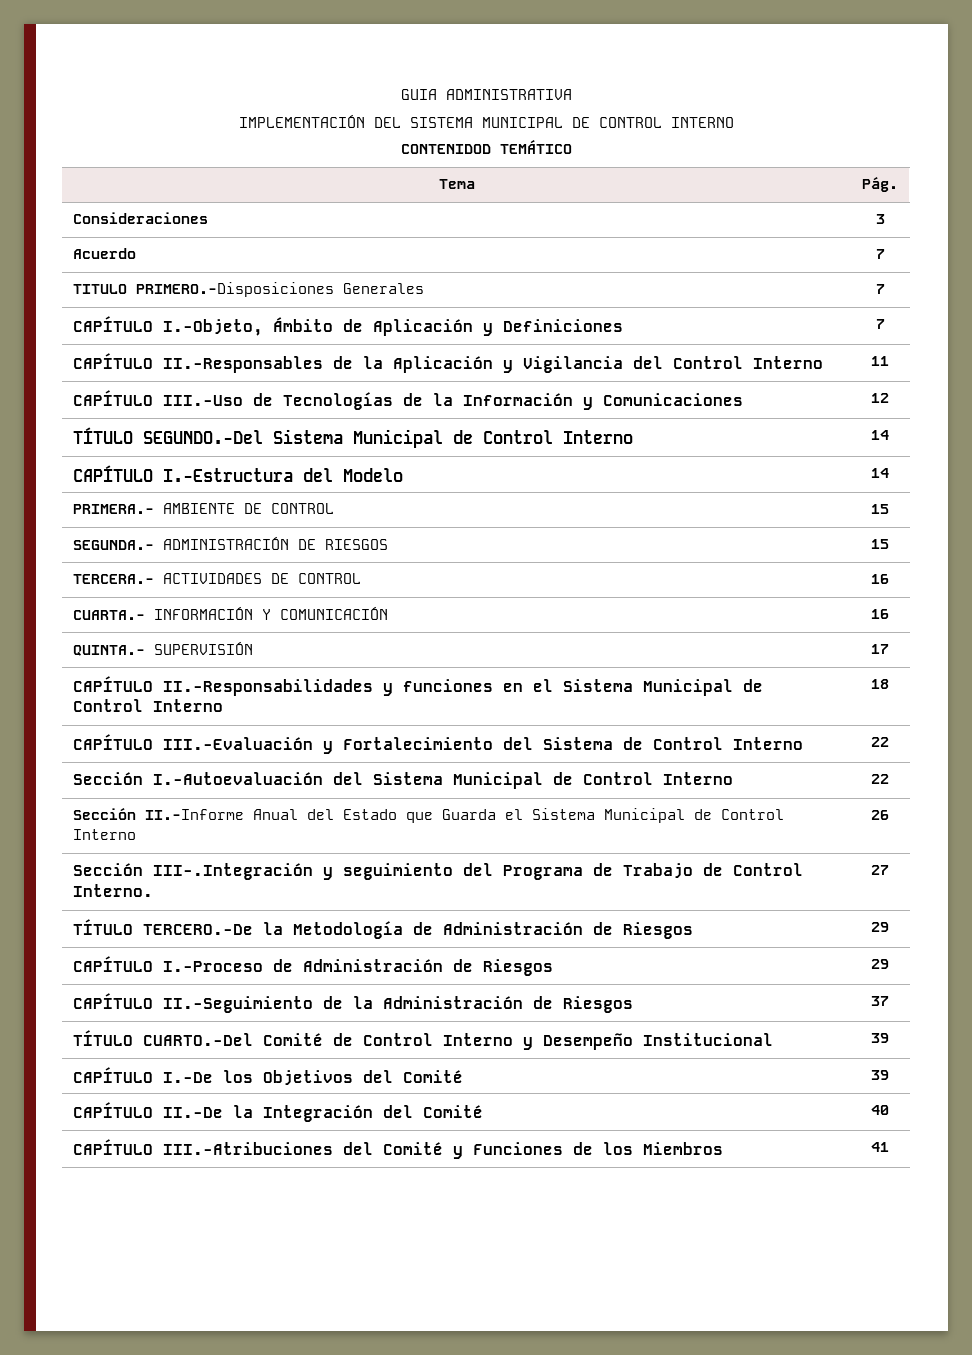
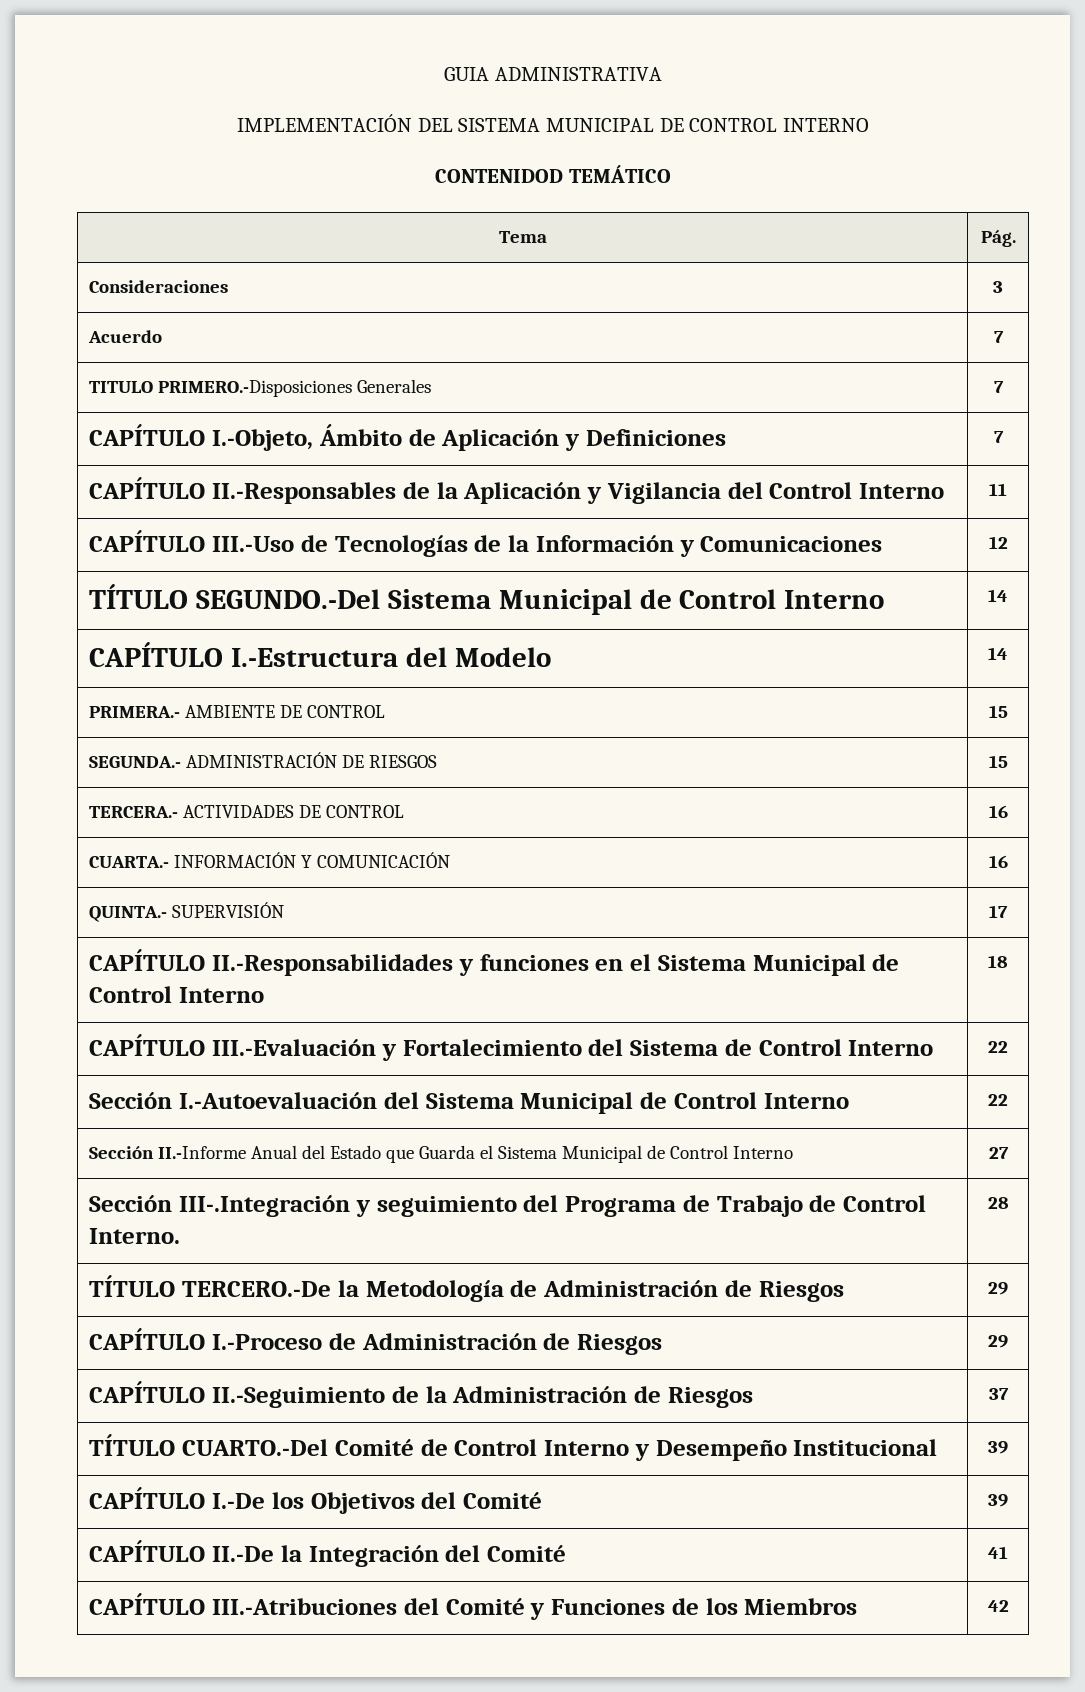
- Sección II.-Informe Anual del Estado que Guarda el Sistema Municipal de Control Interno | 26
+ Sección II.-Informe Anual del Estado que Guarda el Sistema Municipal de Control Interno | 27
- Sección III-.Integración y seguimiento del Programa de Trabajo de Control Interno. | 27
+ Sección III-.Integración y seguimiento del Programa de Trabajo de Control Interno. | 28
- CAPÍTULO II.-De la Integración del Comité | 40
+ CAPÍTULO II.-De la Integración del Comité | 41
- CAPÍTULO III.-Atribuciones del Comité y Funciones de los Miembros | 41
+ CAPÍTULO III.-Atribuciones del Comité y Funciones de los Miembros | 42

